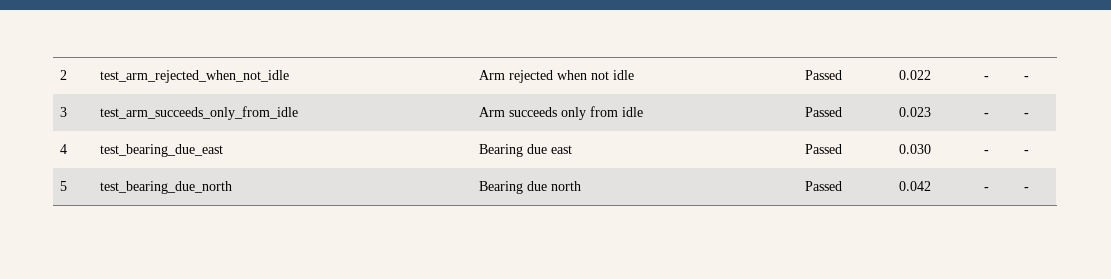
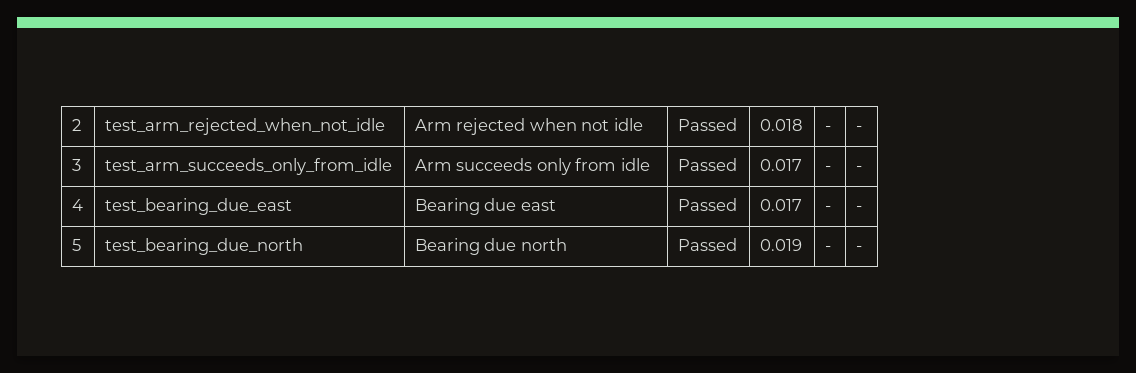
- 2 | test_arm_rejected_when_not_idle | Arm rejected when not idle | Passed | 0.022 | - | -
+ 2 | test_arm_rejected_when_not_idle | Arm rejected when not idle | Passed | 0.018 | - | -
- 3 | test_arm_succeeds_only_from_idle | Arm succeeds only from idle | Passed | 0.023 | - | -
+ 3 | test_arm_succeeds_only_from_idle | Arm succeeds only from idle | Passed | 0.017 | - | -
- 4 | test_bearing_due_east | Bearing due east | Passed | 0.030 | - | -
+ 4 | test_bearing_due_east | Bearing due east | Passed | 0.017 | - | -
- 5 | test_bearing_due_north | Bearing due north | Passed | 0.042 | - | -
+ 5 | test_bearing_due_north | Bearing due north | Passed | 0.019 | - | -

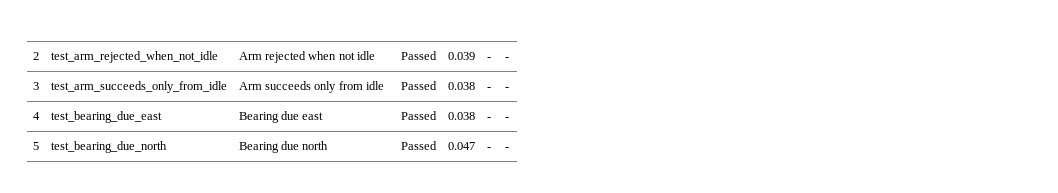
- 2 | test_arm_rejected_when_not_idle | Arm rejected when not idle | Passed | 0.018 | - | -
+ 2 | test_arm_rejected_when_not_idle | Arm rejected when not idle | Passed | 0.039 | - | -
- 3 | test_arm_succeeds_only_from_idle | Arm succeeds only from idle | Passed | 0.017 | - | -
+ 3 | test_arm_succeeds_only_from_idle | Arm succeeds only from idle | Passed | 0.038 | - | -
- 4 | test_bearing_due_east | Bearing due east | Passed | 0.017 | - | -
+ 4 | test_bearing_due_east | Bearing due east | Passed | 0.038 | - | -
- 5 | test_bearing_due_north | Bearing due north | Passed | 0.019 | - | -
+ 5 | test_bearing_due_north | Bearing due north | Passed | 0.047 | - | -

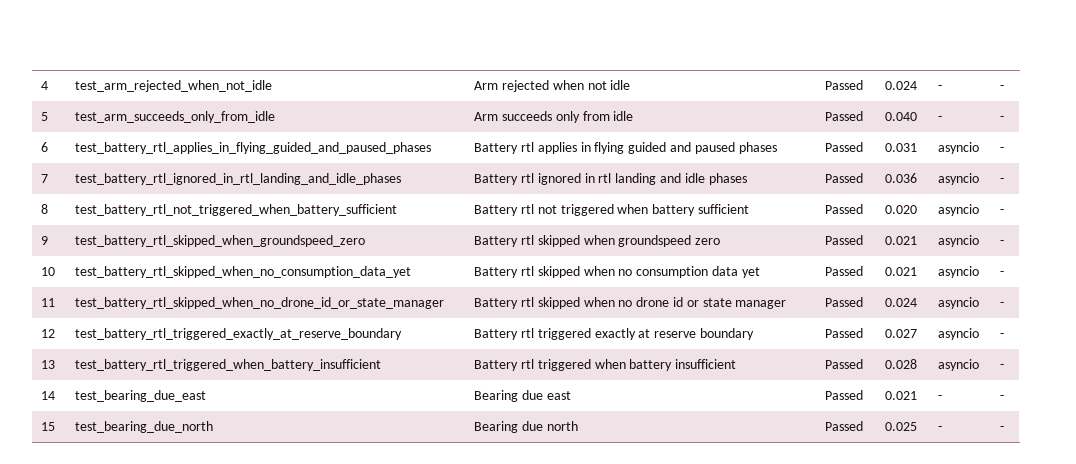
- 2 | test_arm_rejected_when_not_idle | Arm rejected when not idle | Passed | 0.039 | - | -
- 3 | test_arm_succeeds_only_from_idle | Arm succeeds only from idle | Passed | 0.038 | - | -
- 4 | test_bearing_due_east | Bearing due east | Passed | 0.038 | - | -
- 5 | test_bearing_due_north | Bearing due north | Passed | 0.047 | - | -
+ 4 | test_arm_rejected_when_not_idle | Arm rejected when not idle | Passed | 0.024 | - | -
+ 5 | test_arm_succeeds_only_from_idle | Arm succeeds only from idle | Passed | 0.040 | - | -
+ 6 | test_battery_rtl_applies_in_flying_guided_and_paused_phases | Battery rtl applies in flying guided and paused phases | Passed | 0.031 | asyncio | -
+ 7 | test_battery_rtl_ignored_in_rtl_landing_and_idle_phases | Battery rtl ignored in rtl landing and idle phases | Passed | 0.036 | asyncio | -
+ 8 | test_battery_rtl_not_triggered_when_battery_sufficient | Battery rtl not triggered when battery sufficient | Passed | 0.020 | asyncio | -
+ 9 | test_battery_rtl_skipped_when_groundspeed_zero | Battery rtl skipped when groundspeed zero | Passed | 0.021 | asyncio | -
+ 10 | test_battery_rtl_skipped_when_no_consumption_data_yet | Battery rtl skipped when no consumption data yet | Passed | 0.021 | asyncio | -
+ 11 | test_battery_rtl_skipped_when_no_drone_id_or_state_manager | Battery rtl skipped when no drone id or state manager | Passed | 0.024 | asyncio | -
+ 12 | test_battery_rtl_triggered_exactly_at_reserve_boundary | Battery rtl triggered exactly at reserve boundary | Passed | 0.027 | asyncio | -
+ 13 | test_battery_rtl_triggered_when_battery_insufficient | Battery rtl triggered when battery insufficient | Passed | 0.028 | asyncio | -
+ 14 | test_bearing_due_east | Bearing due east | Passed | 0.021 | - | -
+ 15 | test_bearing_due_north | Bearing due north | Passed | 0.025 | - | -

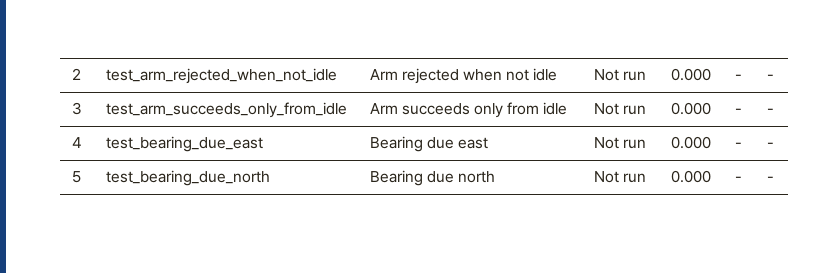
- 4 | test_arm_rejected_when_not_idle | Arm rejected when not idle | Passed | 0.024 | - | -
- 5 | test_arm_succeeds_only_from_idle | Arm succeeds only from idle | Passed | 0.040 | - | -
- 6 | test_battery_rtl_applies_in_flying_guided_and_paused_phases | Battery rtl applies in flying guided and paused phases | Passed | 0.031 | asyncio | -
- 7 | test_battery_rtl_ignored_in_rtl_landing_and_idle_phases | Battery rtl ignored in rtl landing and idle phases | Passed | 0.036 | asyncio | -
- 8 | test_battery_rtl_not_triggered_when_battery_sufficient | Battery rtl not triggered when battery sufficient | Passed | 0.020 | asyncio | -
- 9 | test_battery_rtl_skipped_when_groundspeed_zero | Battery rtl skipped when groundspeed zero | Passed | 0.021 | asyncio | -
- 10 | test_battery_rtl_skipped_when_no_consumption_data_yet | Battery rtl skipped when no consumption data yet | Passed | 0.021 | asyncio | -
- 11 | test_battery_rtl_skipped_when_no_drone_id_or_state_manager | Battery rtl skipped when no drone id or state manager | Passed | 0.024 | asyncio | -
- 12 | test_battery_rtl_triggered_exactly_at_reserve_boundary | Battery rtl triggered exactly at reserve boundary | Passed | 0.027 | asyncio | -
- 13 | test_battery_rtl_triggered_when_battery_insufficient | Battery rtl triggered when battery insufficient | Passed | 0.028 | asyncio | -
- 14 | test_bearing_due_east | Bearing due east | Passed | 0.021 | - | -
- 15 | test_bearing_due_north | Bearing due north | Passed | 0.025 | - | -
+ 2 | test_arm_rejected_when_not_idle | Arm rejected when not idle | Not run | 0.000 | - | -
+ 3 | test_arm_succeeds_only_from_idle | Arm succeeds only from idle | Not run | 0.000 | - | -
+ 4 | test_bearing_due_east | Bearing due east | Not run | 0.000 | - | -
+ 5 | test_bearing_due_north | Bearing due north | Not run | 0.000 | - | -

